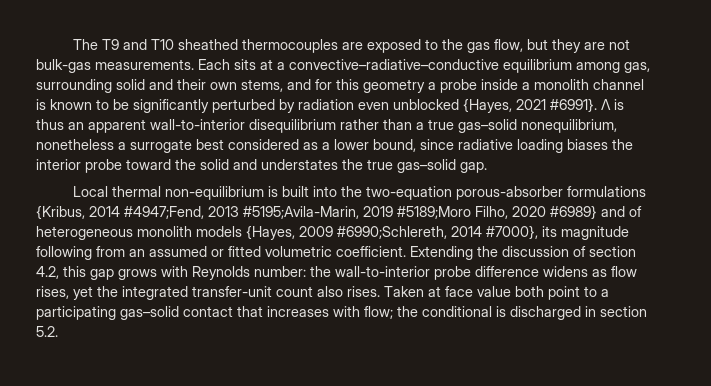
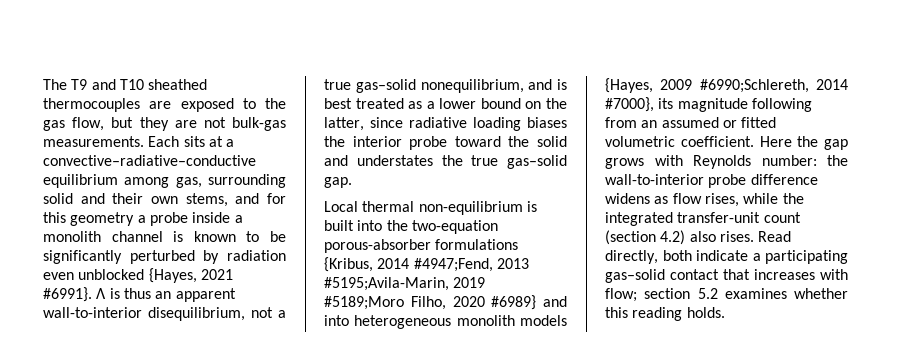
- Λ is thus an apparent wall-to-interior disequilibrium rather than a true gas–solid nonequilibrium, nonetheless a surrogate best considered as a lower bound, since radiative loading biases the interior probe toward the solid and understates the true gas–solid gap.
+ Λ is thus an apparent wall-to-interior disequilibrium, not a true gas–solid nonequilibrium, and is best treated as a lower bound on the latter, since radiative loading biases the interior probe toward the solid and understates the true gas–solid gap.
- Local thermal non-equilibrium is built into the two-equation porous-absorber formulations {Kribus, 2014 #4947;Fend, 2013 #5195;Avila-Marin, 2019 #5189;Moro Filho, 2020 #6989} and of heterogeneous monolith models {Hayes, 2009 #6990;Schlereth, 2014 #7000}, its magnitude following from an assumed or fitted volumetric coefficient.
+ Local thermal non-equilibrium is built into the two-equation porous-absorber formulations {Kribus, 2014 #4947;Fend, 2013 #5195;Avila-Marin, 2019 #5189;Moro Filho, 2020 #6989} and into heterogeneous monolith models {Hayes, 2009 #6990;Schlereth, 2014 #7000}, its magnitude following from an assumed or fitted volumetric coefficient.
- Extending the discussion of section 4.2, this gap grows with Reynolds number: the wall-to-interior probe difference widens as flow rises, yet the integrated transfer-unit count also rises. Taken at face value both point to a participating gas–solid contact that increases with flow; the conditional is discharged in section 5.2.
+ Here the gap grows with Reynolds number: the wall-to-interior probe difference widens as flow rises, while the integrated transfer-unit count (section 4.2) also rises. Read directly, both indicate a participating gas–solid contact that increases with flow; section 5.2 examines whether this reading holds.

